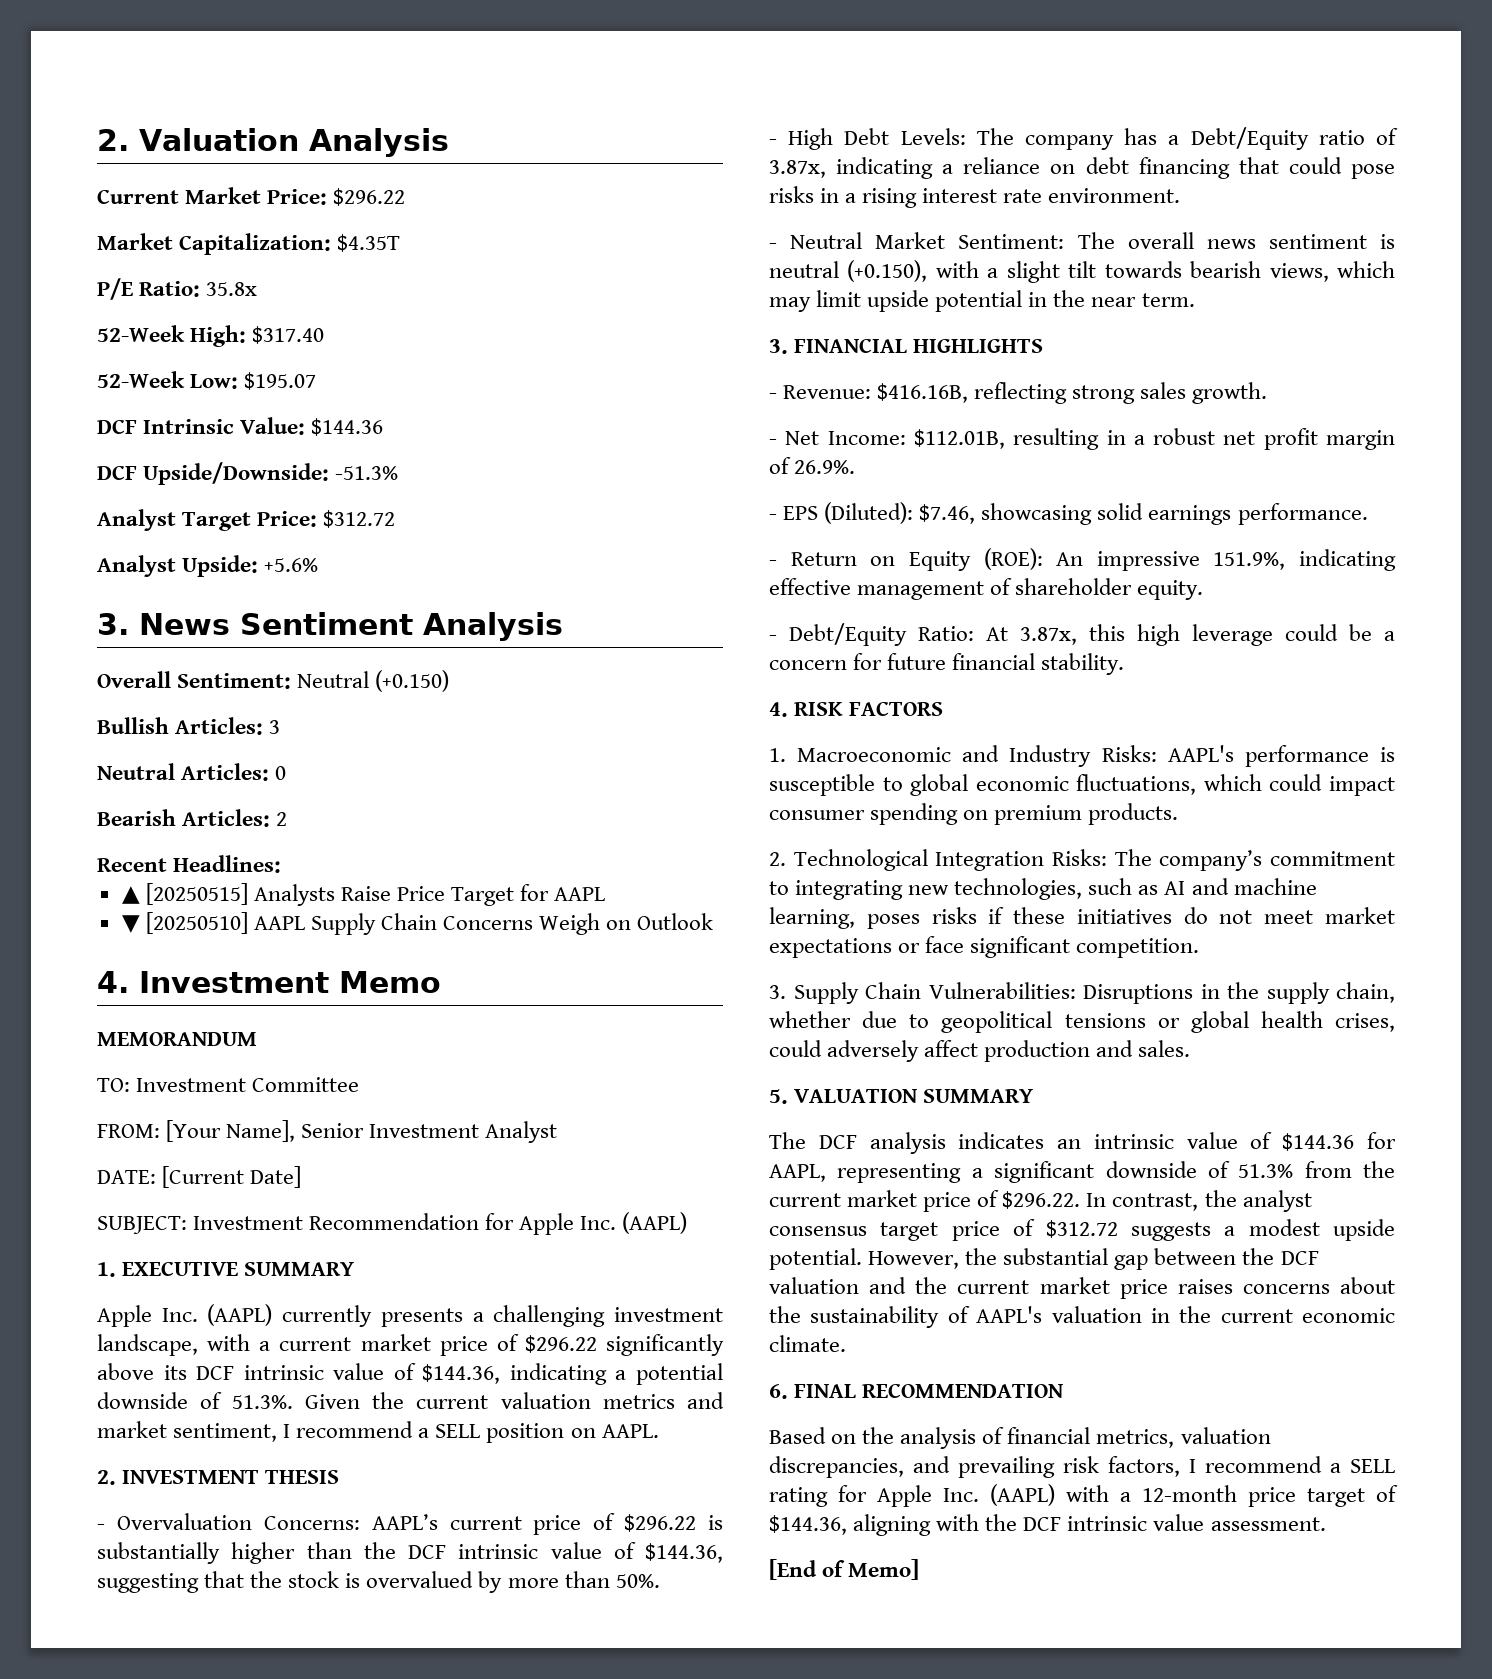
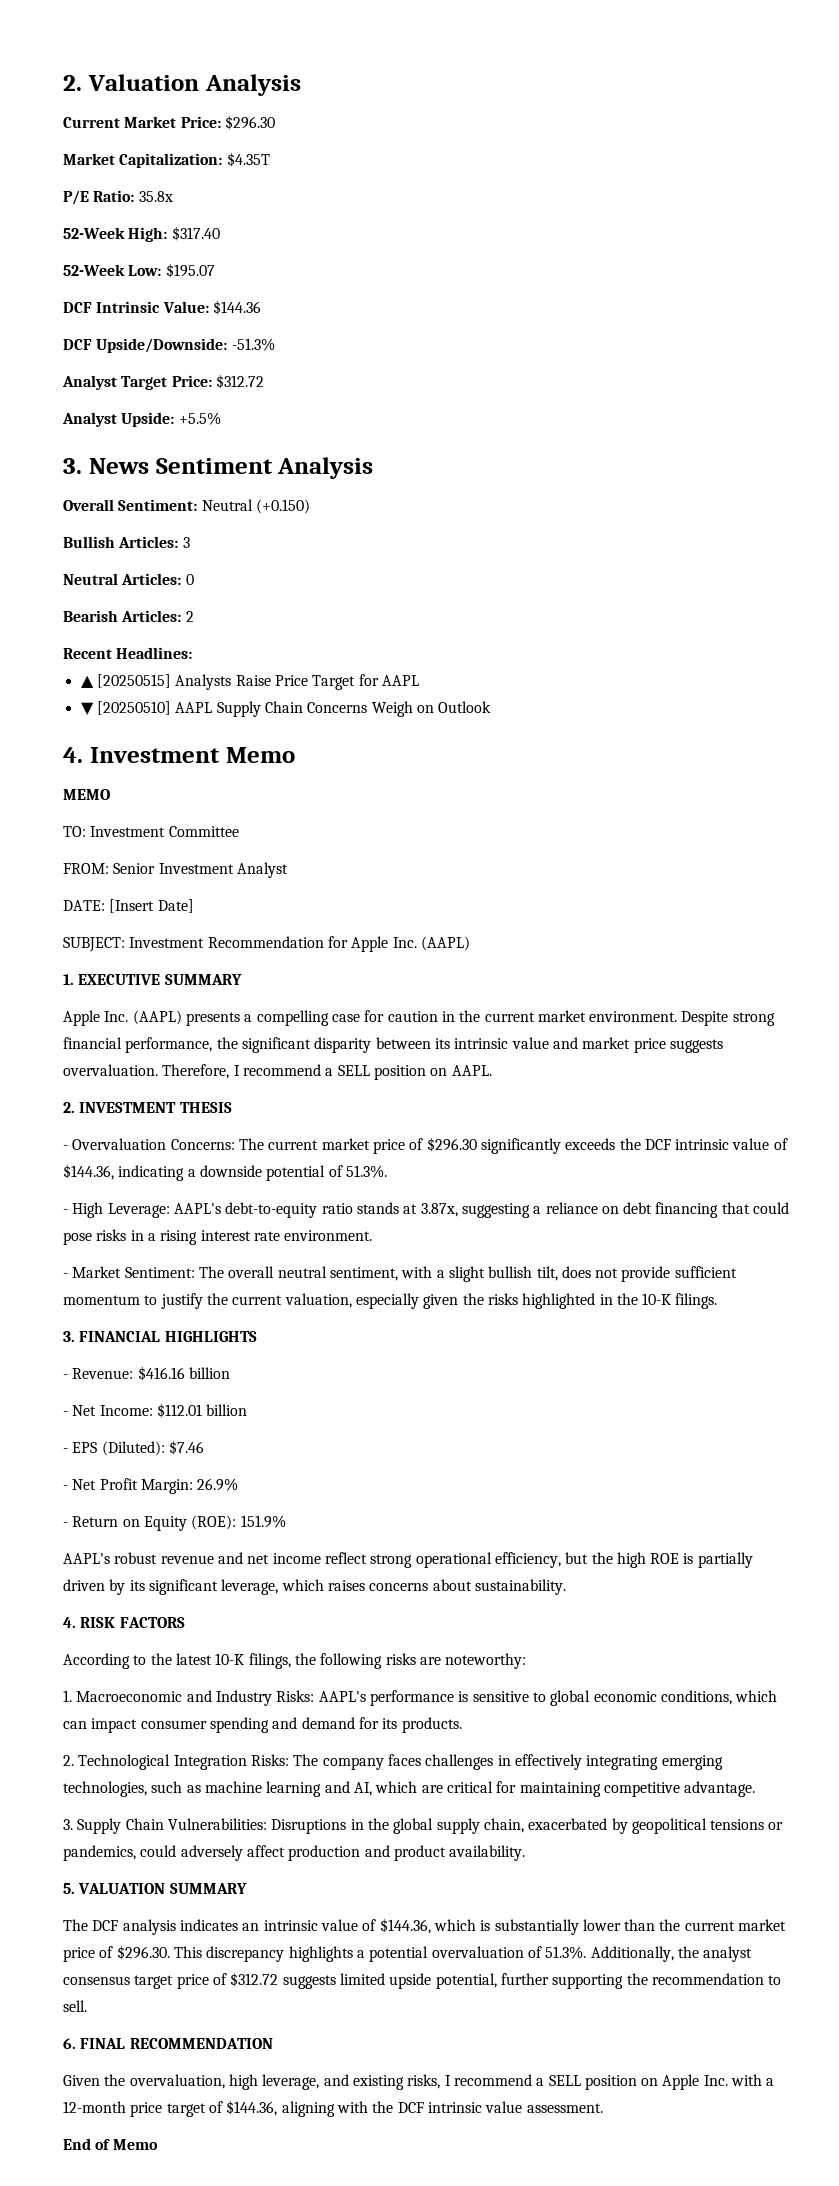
- Current Market Price: $296.22
+ Current Market Price: $296.30
- Analyst Upside: +5.6%
+ Analyst Upside: +5.5%
- MEMORANDUM
+ MEMO
- FROM: [Your Name], Senior Investment Analyst
+ FROM: Senior Investment Analyst
- DATE: [Current Date]
+ DATE: [Insert Date]
- Apple Inc. (AAPL) currently presents a challenging investment landscape, with a current market price of $296.22 significantly above its DCF intrinsic value of $144.36, indicating a potential downside of 51.3%. Given the current valuation metrics and market sentiment, I recommend a SELL position on AAPL.
+ Apple Inc. (AAPL) presents a compelling case for caution in the current market environment. Despite strong financial performance, the significant disparity between its intrinsic value and market price suggests overvaluation. Therefore, I recommend a SELL position on AAPL.
- - Overvaluation Concerns: AAPL’s current price of $296.22 is substantially higher than the DCF intrinsic value of $144.36, suggesting that the stock is overvalued by more than 50%.
- - High Debt Levels: The company has a Debt/Equity ratio of 3.87x, indicating a reliance on debt financing that could pose risks in a rising interest rate environment.
+ - Overvaluation Concerns: The current market price of $296.30 significantly exceeds the DCF intrinsic value of $144.36, indicating a downside potential of 51.3%.
+ - High Leverage: AAPL's debt-to-equity ratio stands at 3.87x, suggesting a reliance on debt financing that could pose risks in a rising interest rate environment.
- - Neutral Market Sentiment: The overall news sentiment is neutral (+0.150), with a slight tilt towards bearish views, which may limit upside potential in the near term.
+ - Market Sentiment: The overall neutral sentiment, with a slight bullish tilt, does not provide sufficient momentum to justify the current valuation, especially given the risks highlighted in the 10-K filings.
- - Revenue: $416.16B, reflecting strong sales growth.
- - Net Income: $112.01B, resulting in a robust net profit margin of 26.9%.
- - EPS (Diluted): $7.46, showcasing solid earnings performance.
+ - Revenue: $416.16 billion
+ - Net Income: $112.01 billion
+ - EPS (Diluted): $7.46
+ - Net Profit Margin: 26.9%
- - Return on Equity (ROE): An impressive 151.9%, indicating effective management of shareholder equity.
- - Debt/Equity Ratio: At 3.87x, this high leverage could be a concern for future financial stability.
+ - Return on Equity (ROE): 151.9%
+ AAPL's robust revenue and net income reflect strong operational efficiency, but the high ROE is partially driven by its significant leverage, which raises concerns about sustainability.
  4. RISK FACTORS
+ According to the latest 10-K filings, the following risks are noteworthy:
- 1. Macroeconomic and Industry Risks: AAPL's performance is susceptible to global economic fluctuations, which could impact consumer spending on premium products.
+ 1. Macroeconomic and Industry Risks: AAPL's performance is sensitive to global economic conditions, which can impact consumer spending and demand for its products.
- 2. Technological Integration Risks: The company’s commitment to integrating new technologies, such as AI and machine learning, poses risks if these initiatives do not meet market expectations or face significant competition.
+ 2. Technological Integration Risks: The company faces challenges in effectively integrating emerging technologies, such as machine learning and AI, which are critical for maintaining competitive advantage.
- 3. Supply Chain Vulnerabilities: Disruptions in the supply chain, whether due to geopolitical tensions or global health crises, could adversely affect production and sales.
+ 3. Supply Chain Vulnerabilities: Disruptions in the global supply chain, exacerbated by geopolitical tensions or pandemics, could adversely affect production and product availability.
- The DCF analysis indicates an intrinsic value of $144.36 for AAPL, representing a significant downside of 51.3% from the current market price of $296.22. In contrast, the analyst consensus target price of $312.72 suggests a modest upside potential. However, the substantial gap between the DCF valuation and the current market price raises concerns about the sustainability of AAPL's valuation in the current economic climate.
+ The DCF analysis indicates an intrinsic value of $144.36, which is substantially lower than the current market price of $296.30. This discrepancy highlights a potential overvaluation of 51.3%. Additionally, the analyst consensus target price of $312.72 suggests limited upside potential, further supporting the recommendation to sell.
  6. FINAL RECOMMENDATION
- Based on the analysis of financial metrics, valuation discrepancies, and prevailing risk factors, I recommend a SELL rating for Apple Inc. (AAPL) with a 12-month price target of $144.36, aligning with the DCF intrinsic value assessment.
+ Given the overvaluation, high leverage, and existing risks, I recommend a SELL position on Apple Inc. with a 12-month price target of $144.36, aligning with the DCF intrinsic value assessment.
- [End of Memo]
+ End of Memo

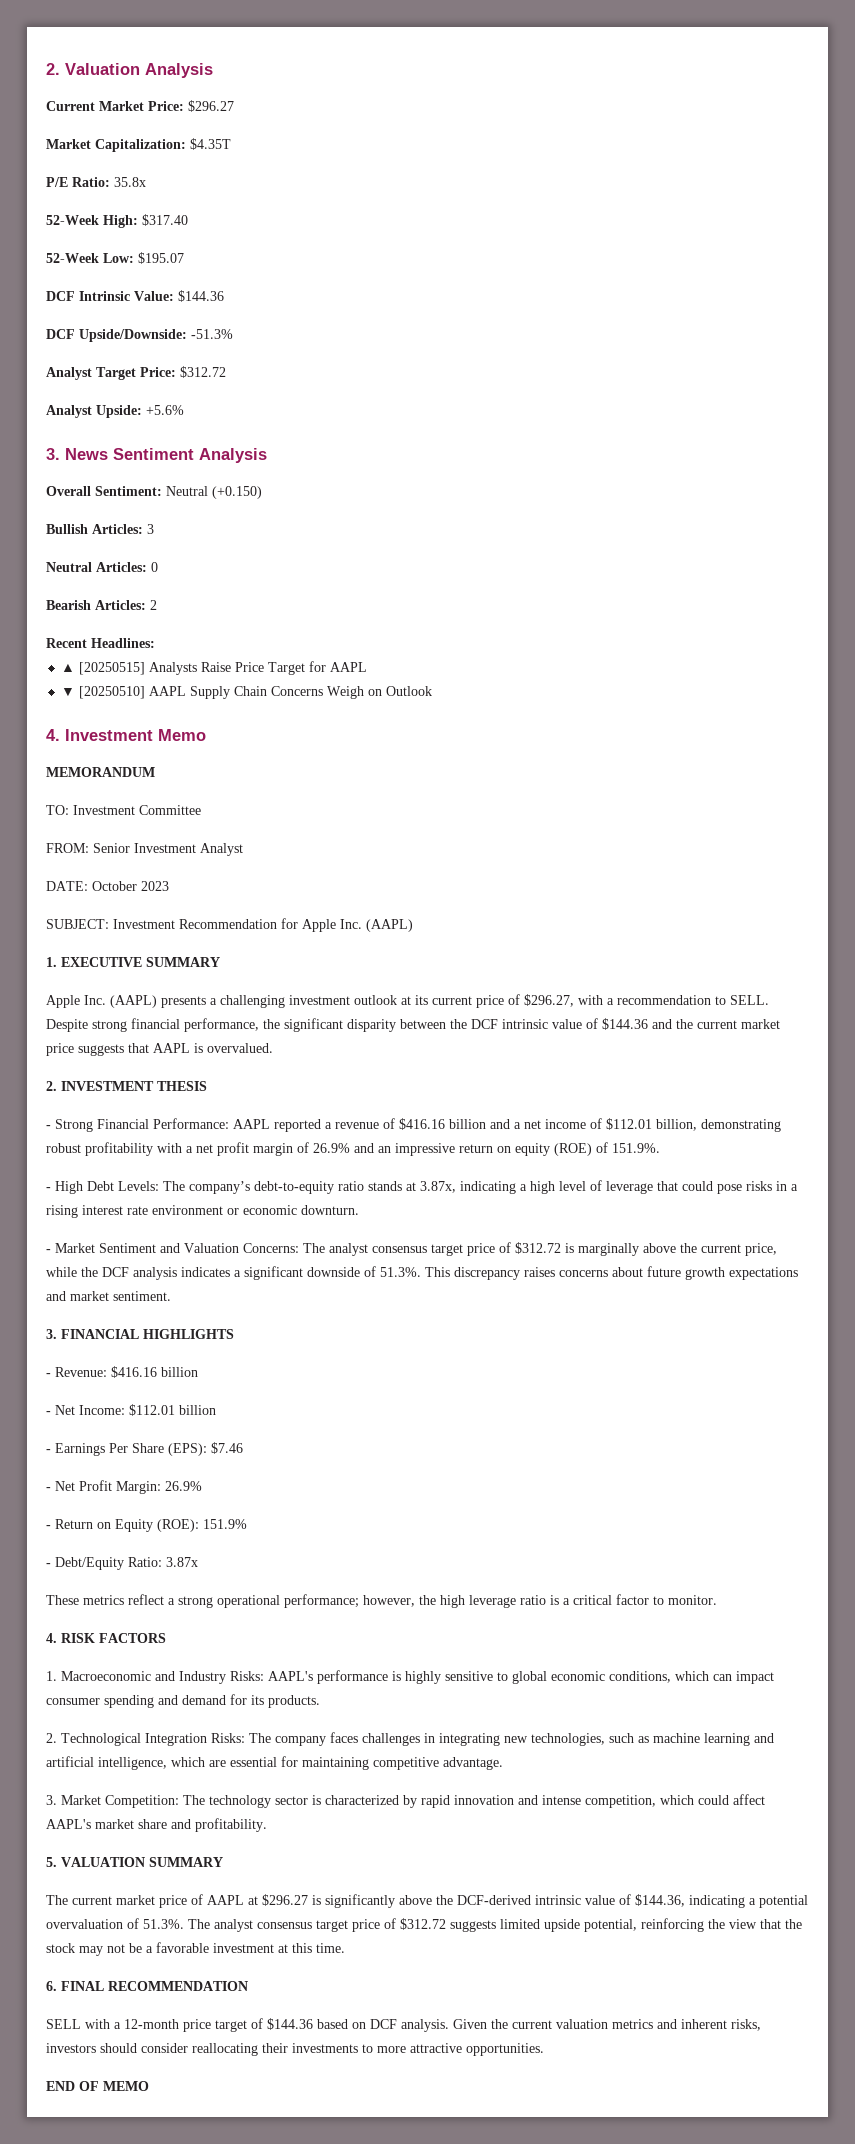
- Current Market Price: $296.30
+ Current Market Price: $296.27
- Analyst Upside: +5.5%
+ Analyst Upside: +5.6%
- MEMO
+ MEMORANDUM
- DATE: [Insert Date]
+ DATE: October 2023
- Apple Inc. (AAPL) presents a compelling case for caution in the current market environment.
+ Apple Inc. (AAPL) presents a challenging investment outlook at its current price of $296.27, with a recommendation to SELL.
- Despite strong financial performance, the significant disparity between its intrinsic value and market price suggests overvaluation. Therefore, I recommend a SELL position on AAPL.
+ Despite strong financial performance, the significant disparity between the DCF intrinsic value of $144.36 and the current market price suggests that AAPL is overvalued.
  2. INVESTMENT THESIS
- - Overvaluation Concerns: The current market price of $296.30 significantly exceeds the DCF intrinsic value of $144.36, indicating a downside potential of 51.3%.
- - High Leverage: AAPL's debt-to-equity ratio stands at 3.87x, suggesting a reliance on debt financing that could pose risks in a rising interest rate environment.
- - Market Sentiment: The overall neutral sentiment, with a slight bullish tilt, does not provide sufficient momentum to justify the current valuation, especially given the risks highlighted in the 10-K filings.
+ - Strong Financial Performance: AAPL reported a revenue of $416.16 billion and a net income of $112.01 billion, demonstrating robust profitability with a net profit margin of 26.9% and an impressive return on equity (ROE) of 151.9%.
+ - High Debt Levels: The company’s debt-to-equity ratio stands at 3.87x, indicating a high level of leverage that could pose risks in a rising interest rate environment or economic downturn.
+ - Market Sentiment and Valuation Concerns: The analyst consensus target price of $312.72 is marginally above the current price, while the DCF analysis indicates a significant downside of 51.3%. This discrepancy raises concerns about future growth expectations and market sentiment.
- - EPS (Diluted): $7.46
+ - Earnings Per Share (EPS): $7.46
- AAPL's robust revenue and net income reflect strong operational efficiency, but the high ROE is partially driven by its significant leverage, which raises concerns about sustainability.
+ - Debt/Equity Ratio: 3.87x
+ These metrics reflect a strong operational performance; however, the high leverage ratio is a critical factor to monitor.
  4. RISK FACTORS
- According to the latest 10-K filings, the following risks are noteworthy:
- 1. Macroeconomic and Industry Risks: AAPL's performance is sensitive to global economic conditions, which can impact consumer spending and demand for its products.
+ 1. Macroeconomic and Industry Risks: AAPL's performance is highly sensitive to global economic conditions, which can impact consumer spending and demand for its products.
- 2. Technological Integration Risks: The company faces challenges in effectively integrating emerging technologies, such as machine learning and AI, which are critical for maintaining competitive advantage.
+ 2. Technological Integration Risks: The company faces challenges in integrating new technologies, such as machine learning and artificial intelligence, which are essential for maintaining competitive advantage.
- 3. Supply Chain Vulnerabilities: Disruptions in the global supply chain, exacerbated by geopolitical tensions or pandemics, could adversely affect production and product availability.
+ 3. Market Competition: The technology sector is characterized by rapid innovation and intense competition, which could affect AAPL's market share and profitability.
  5. VALUATION SUMMARY
- The DCF analysis indicates an intrinsic value of $144.36, which is substantially lower than the current market price of $296.30. This discrepancy highlights a potential overvaluation of 51.3%. Additionally, the analyst consensus target price of $312.72 suggests limited upside potential, further supporting the recommendation to sell.
+ The current market price of AAPL at $296.27 is significantly above the DCF-derived intrinsic value of $144.36, indicating a potential overvaluation of 51.3%. The analyst consensus target price of $312.72 suggests limited upside potential, reinforcing the view that the stock may not be a favorable investment at this time.
  6. FINAL RECOMMENDATION
- Given the overvaluation, high leverage, and existing risks, I recommend a SELL position on Apple Inc. with a 12-month price target of $144.36, aligning with the DCF intrinsic value assessment.
- End of Memo
+ SELL with a 12-month price target of $144.36 based on DCF analysis. Given the current valuation metrics and inherent risks, investors should consider reallocating their investments to more attractive opportunities.
+ END OF MEMO

